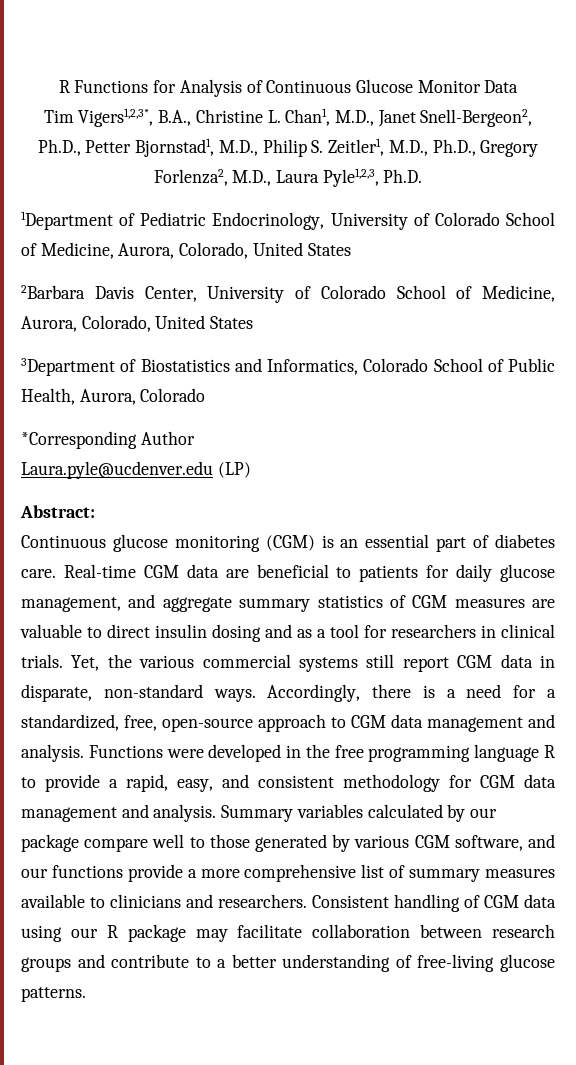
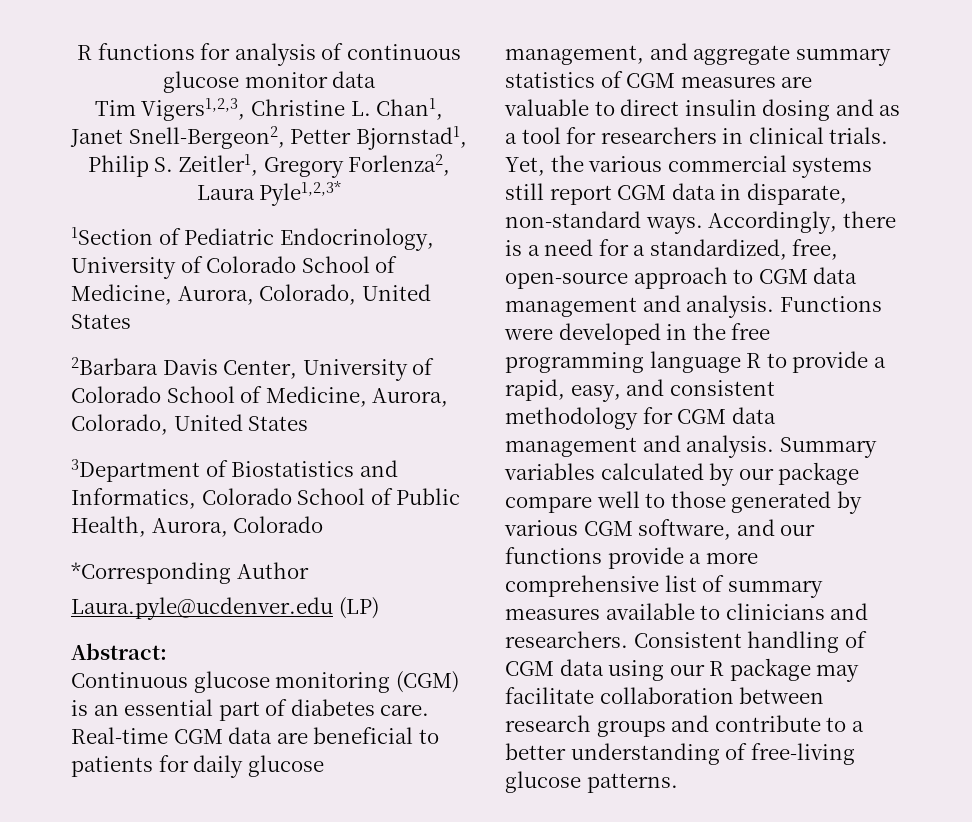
- R Functions for Analysis of Continuous Glucose Monitor Data
+ R functions for analysis of continuous glucose monitor data
- Tim Vigers1,2,3*, B.A., Christine L. Chan1, M.D., Janet Snell-Bergeon2, Ph.D., Petter Bjornstad1, M.D., Philip S. Zeitler1, M.D., Ph.D., Gregory Forlenza2, M.D., Laura Pyle1,2,3, Ph.D.
- 1Department of Pediatric Endocrinology, University of Colorado School of Medicine, Aurora, Colorado, United States
+ Tim Vigers1,2,3, Christine L. Chan1, Janet Snell-Bergeon2, Petter Bjornstad1, Philip S. Zeitler1, Gregory Forlenza2, Laura Pyle1,2,3*
+ 1Section of Pediatric Endocrinology, University of Colorado School of Medicine, Aurora, Colorado, United States

